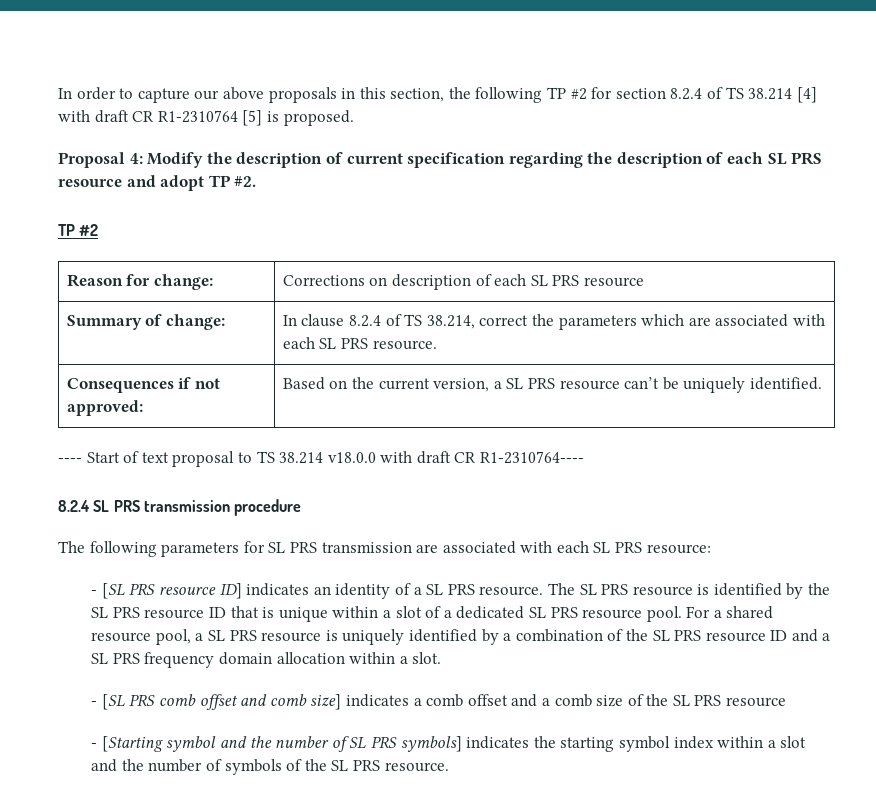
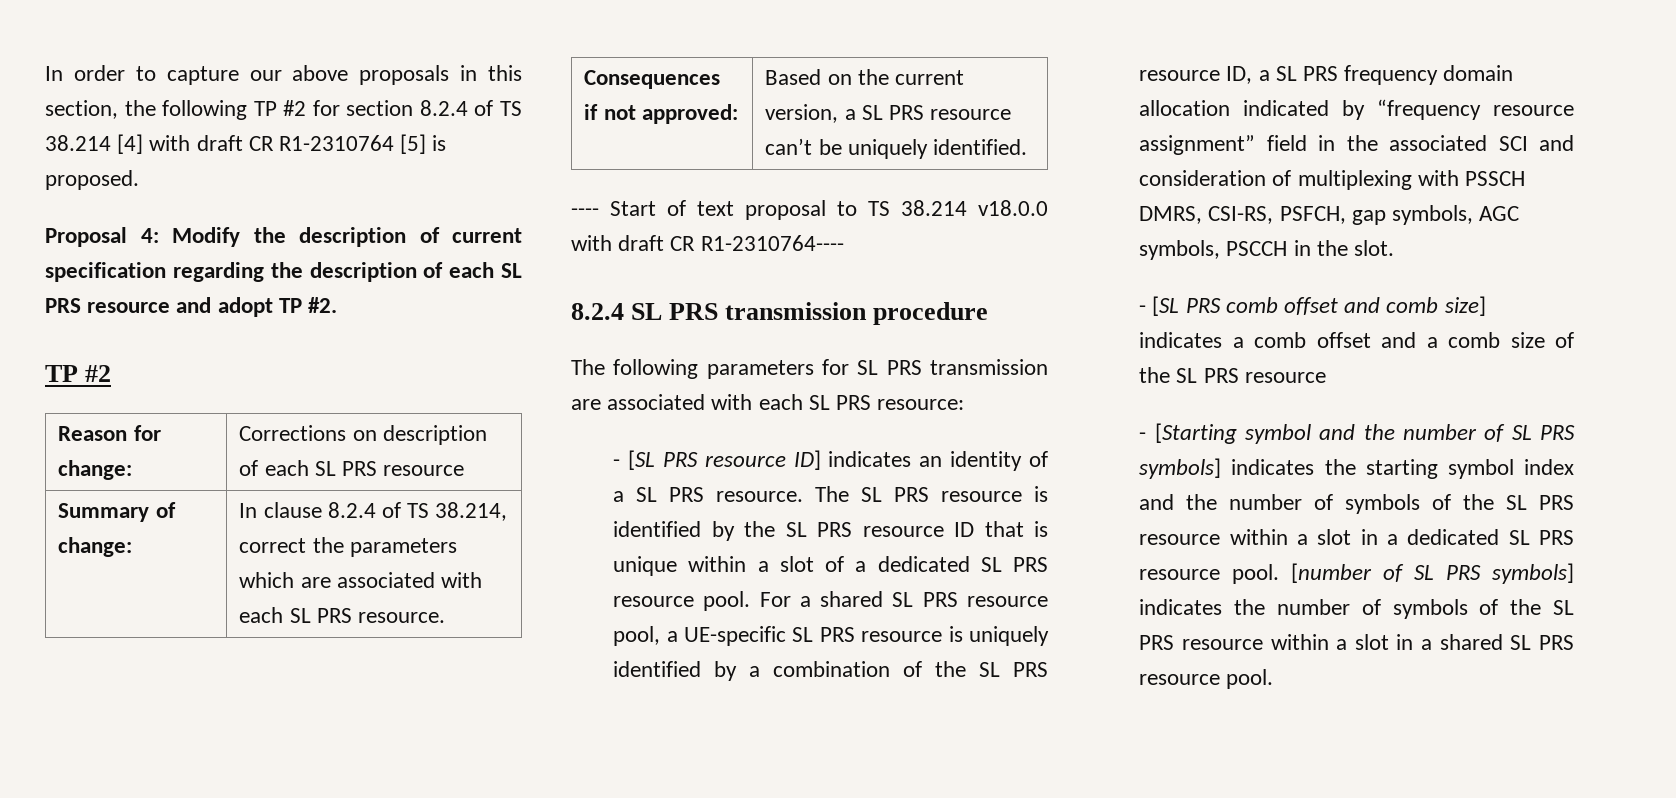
- For a shared resource pool, a SL PRS resource is uniquely identified by a combination of the SL PRS resource ID and a SL PRS frequency domain allocation within a slot.
+ For a shared SL PRS resource pool, a UE-specific SL PRS resource is uniquely identified by a combination of the SL PRS resource ID, a SL PRS frequency domain allocation indicated by “frequency resource assignment” field in the associated SCI and consideration of multiplexing with PSSCH DMRS, CSI-RS, PSFCH, gap symbols, AGC symbols, PSCCH in the slot.
- - [Starting symbol and the number of SL PRS symbols] indicates the starting symbol index within a slot and the number of symbols of the SL PRS resource.
+ - [Starting symbol and the number of SL PRS symbols] indicates the starting symbol index and the number of symbols of the SL PRS resource within a slot in a dedicated SL PRS resource pool. [number of SL PRS symbols] indicates the number of symbols of the SL PRS resource within a slot in a shared SL PRS resource pool.

